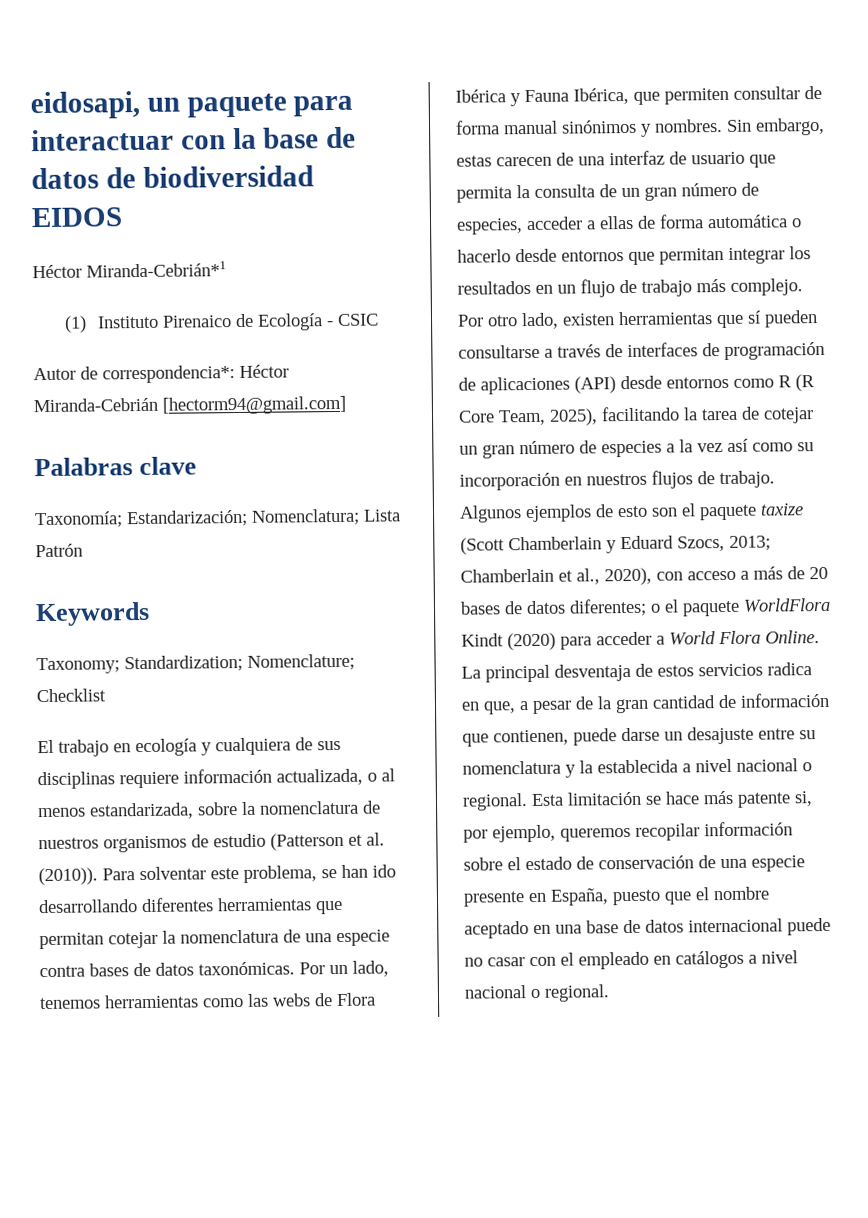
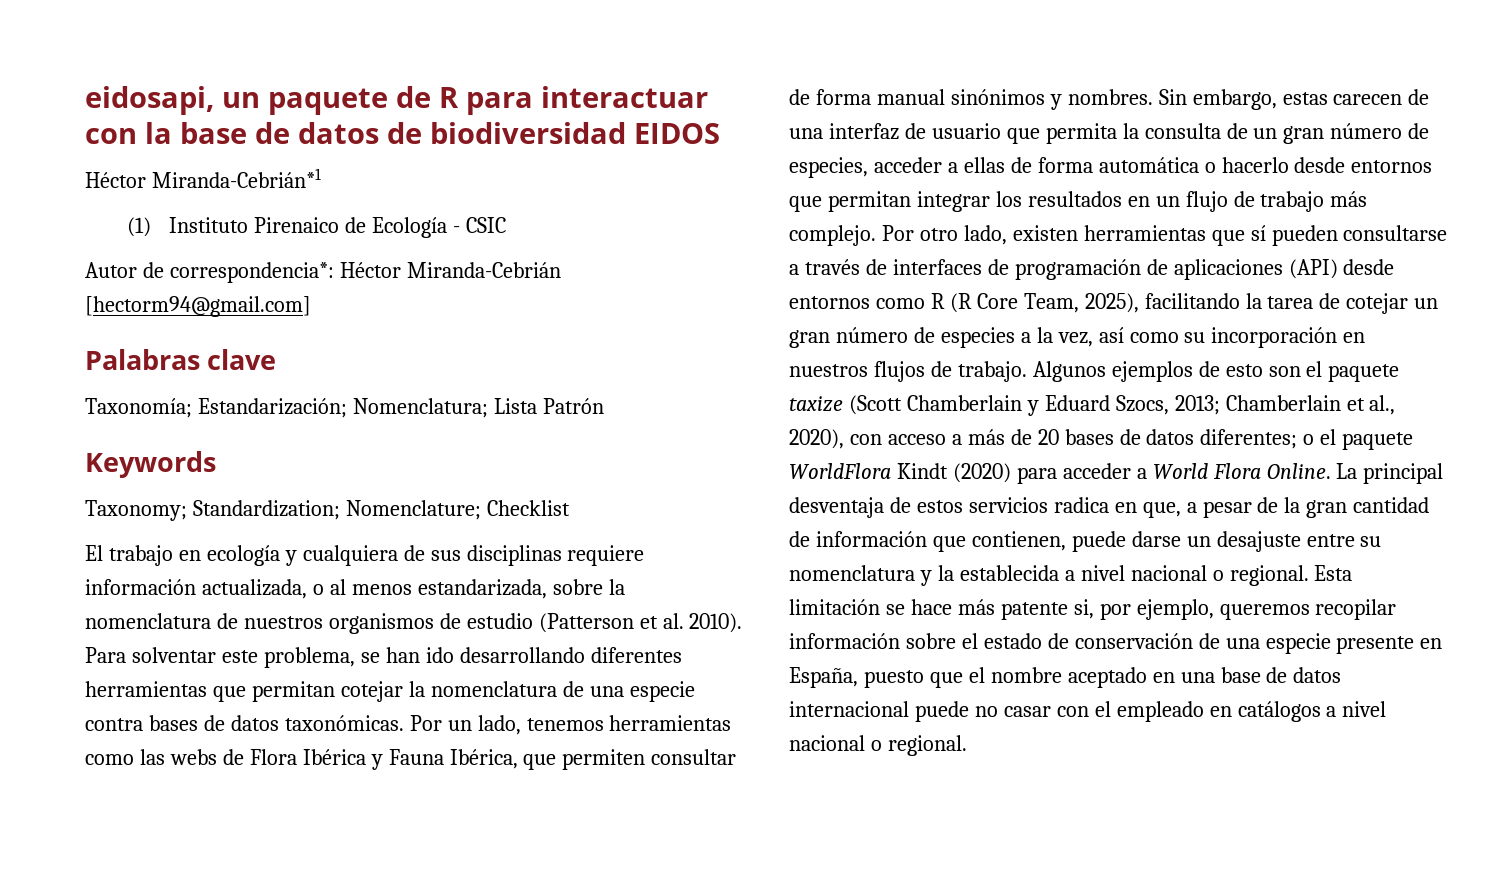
- eidosapi, un paquete para interactuar con la base de datos de biodiversidad EIDOS
+ eidosapi, un paquete de R para interactuar con la base de datos de biodiversidad EIDOS
- El trabajo en ecología y cualquiera de sus disciplinas requiere información actualizada, o al menos estandarizada, sobre la nomenclatura de nuestros organismos de estudio (Patterson et al. (2010)).
+ El trabajo en ecología y cualquiera de sus disciplinas requiere información actualizada, o al menos estandarizada, sobre la nomenclatura de nuestros organismos de estudio (Patterson et al. 2010).
- Por otro lado, existen herramientas que sí pueden consultarse a través de interfaces de programación de aplicaciones (API) desde entornos como R (R Core Team, 2025), facilitando la tarea de cotejar un gran número de especies a la vez así como su incorporación en nuestros flujos de trabajo.
+ Por otro lado, existen herramientas que sí pueden consultarse a través de interfaces de programación de aplicaciones (API) desde entornos como R (R Core Team, 2025), facilitando la tarea de cotejar un gran número de especies a la vez, así como su incorporación en nuestros flujos de trabajo.

